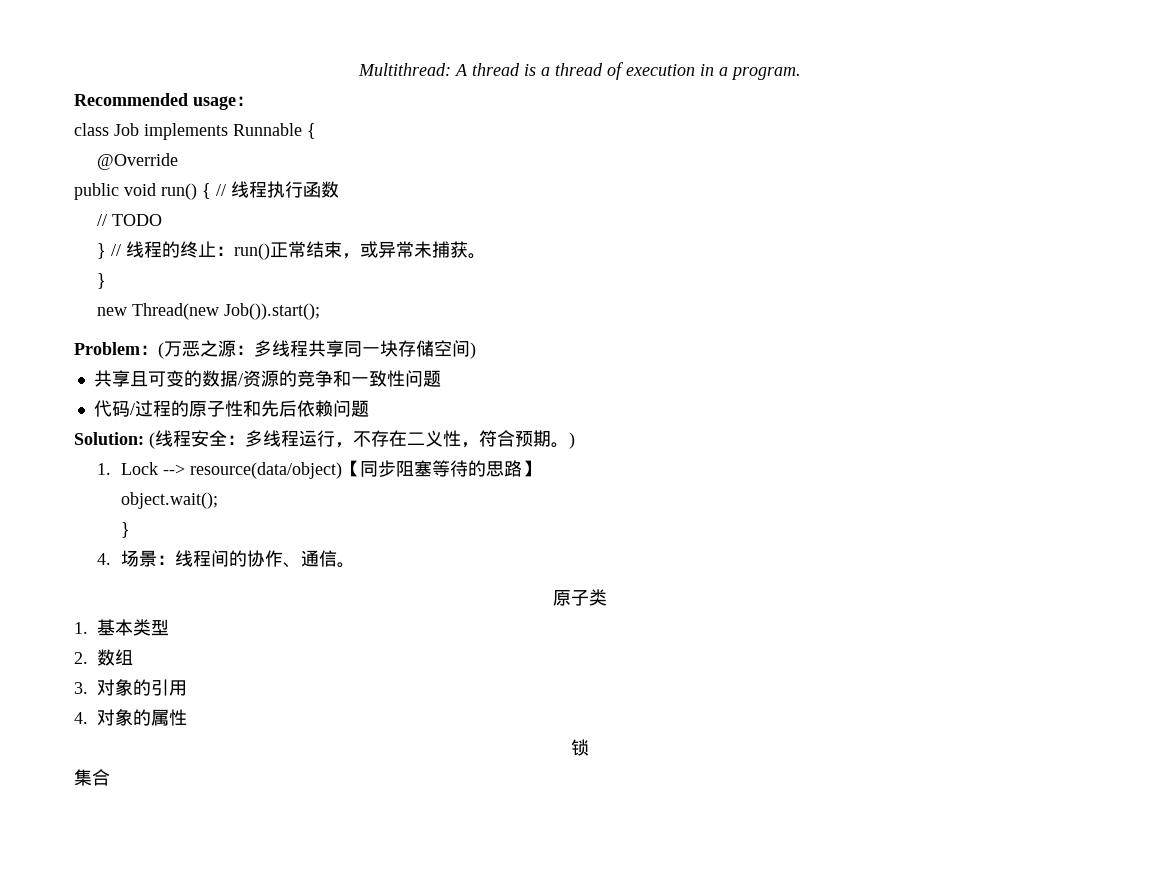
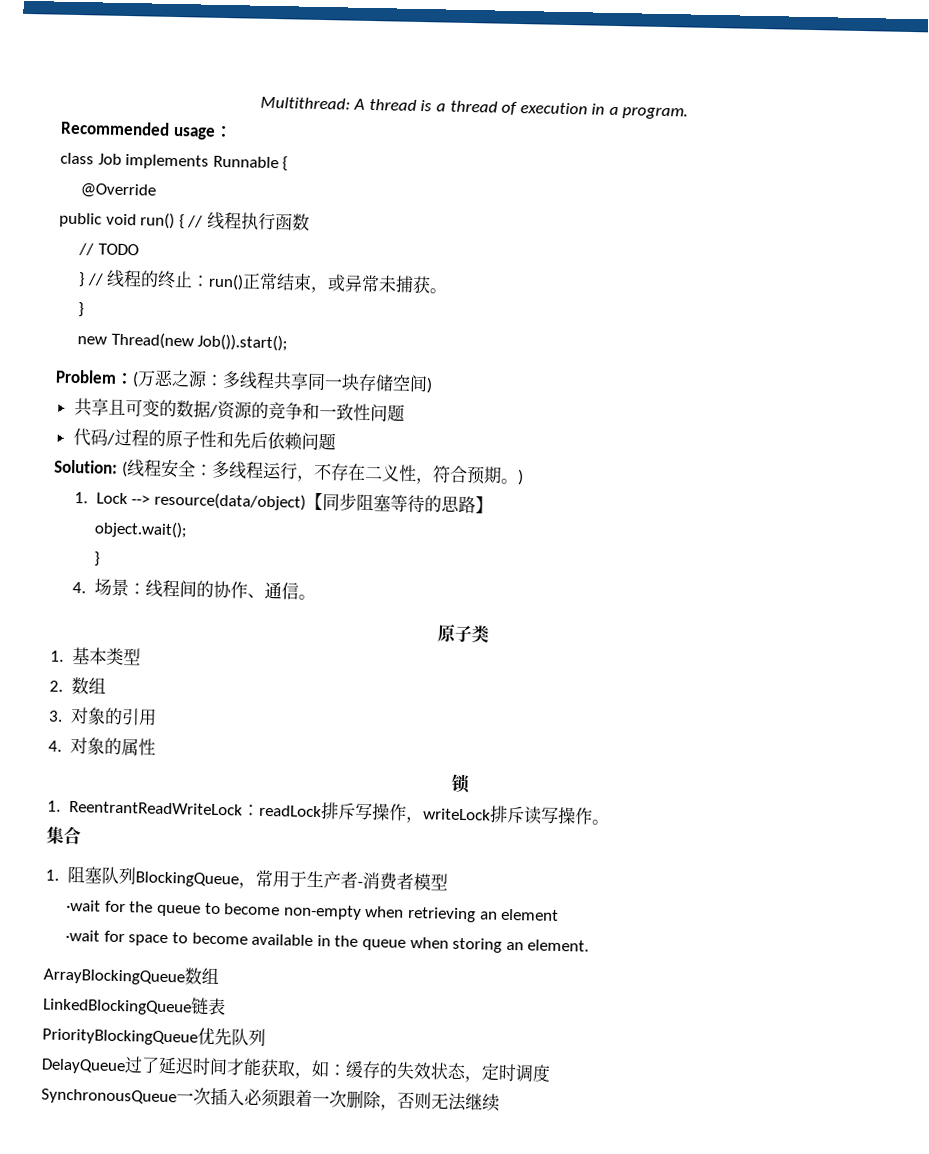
+ 1. ReentrantReadWriteLock：readLock排斥写操作，writeLock排斥读写操作。
  集合
+ 1.阻塞队列BlockingQueue，常用于生产者-消费者模型
+ ·wait for the queue to become non-empty when retrieving an element
+ ·wait for space to become available in the queue when storing an element.
+ ArrayBlockingQueue数组
+ LinkedBlockingQueue链表
+ PriorityBlockingQueue优先队列
+ DelayQueue过了延迟时间才能获取，如：缓存的失效状态，定时调度
+ SynchronousQueue一次插入必须跟着一次删除，否则无法继续

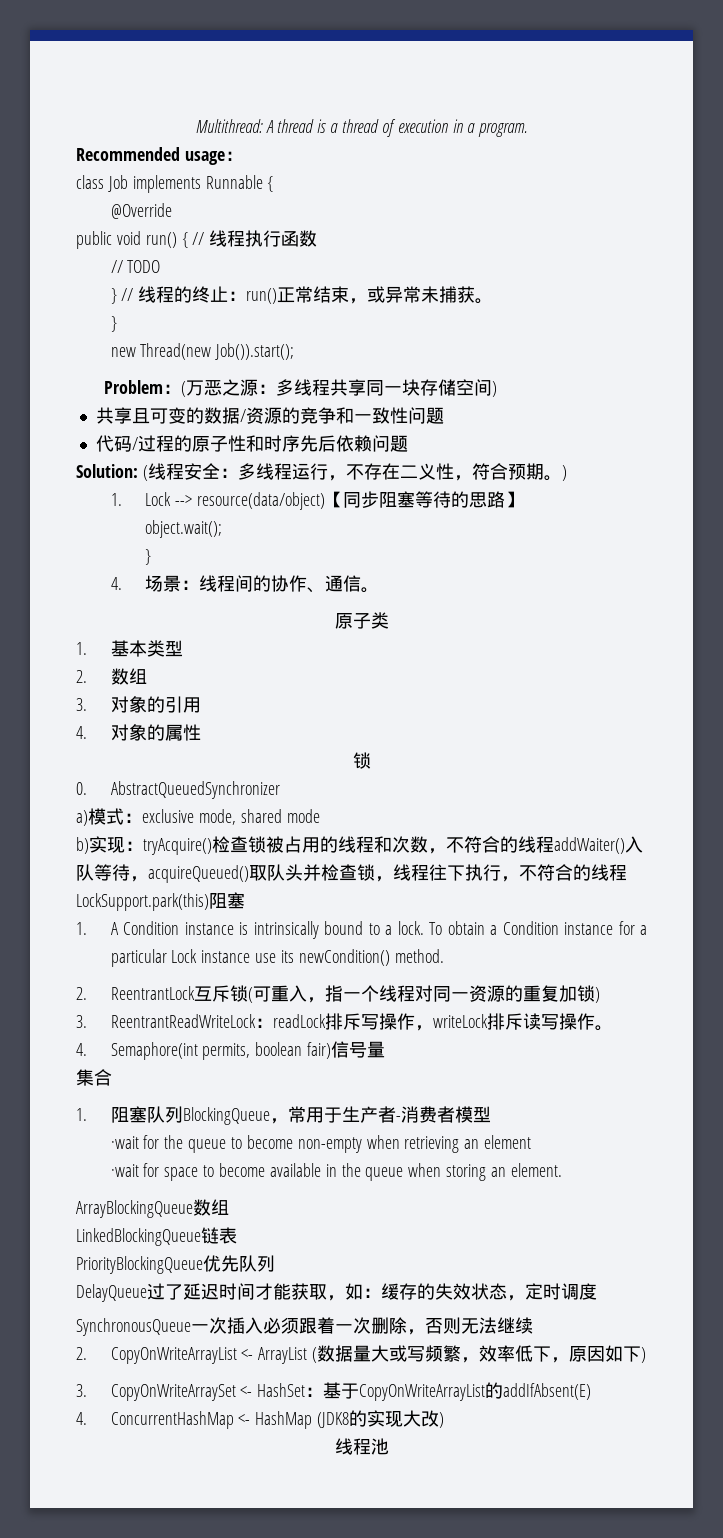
- 代码/过程的原子性和先后依赖问题
+ 代码/过程的原子性和时序先后依赖问题
- 1. ReentrantReadWriteLock：readLock排斥写操作，writeLock排斥读写操作。
+ 0. AbstractQueuedSynchronizer
+ a)模式：exclusive mode, shared mode
+ b)实现：tryAcquire()检查锁被占用的线程和次数，不符合的线程addWaiter()入队等待，acquireQueued()取队头并检查锁，线程往下执行，不符合的线程LockSupport.park(this)阻塞
+ 1. A Condition instance is intrinsically bound to a lock. To obtain a Condition instance for a particular Lock instance use its newCondition() method.
+ 2. ReentrantLock互斥锁(可重入，指一个线程对同一资源的重复加锁)
+ 3. ReentrantReadWriteLock：readLock排斥写操作，writeLock排斥读写操作。
+ 4. Semaphore(int permits, boolean fair)信号量
+ 2. CopyOnWriteArrayList <- ArrayList (数据量大或写频繁，效率低下，原因如下)
+ 3. CopyOnWriteArraySet <- HashSet：基于CopyOnWriteArrayList的addIfAbsent(E)
+ 4. ConcurrentHashMap <- HashMap (JDK8的实现大改)
+ 线程池

